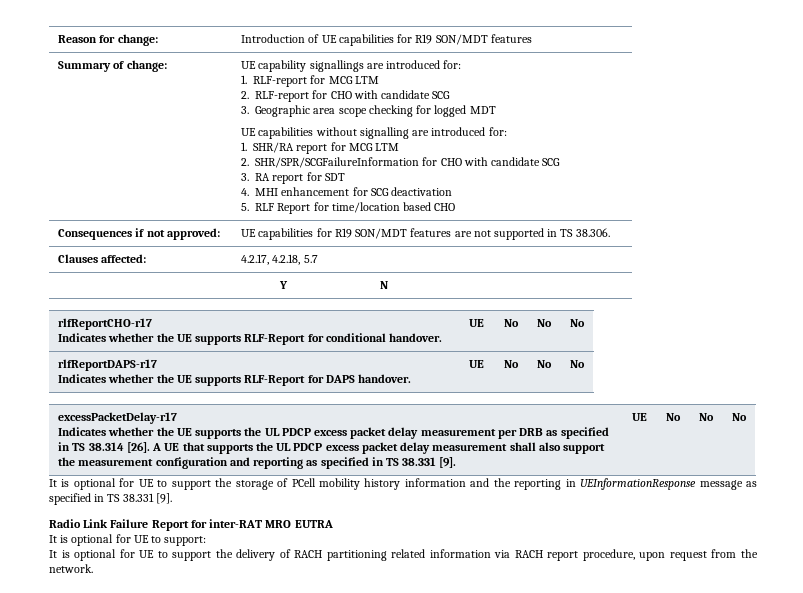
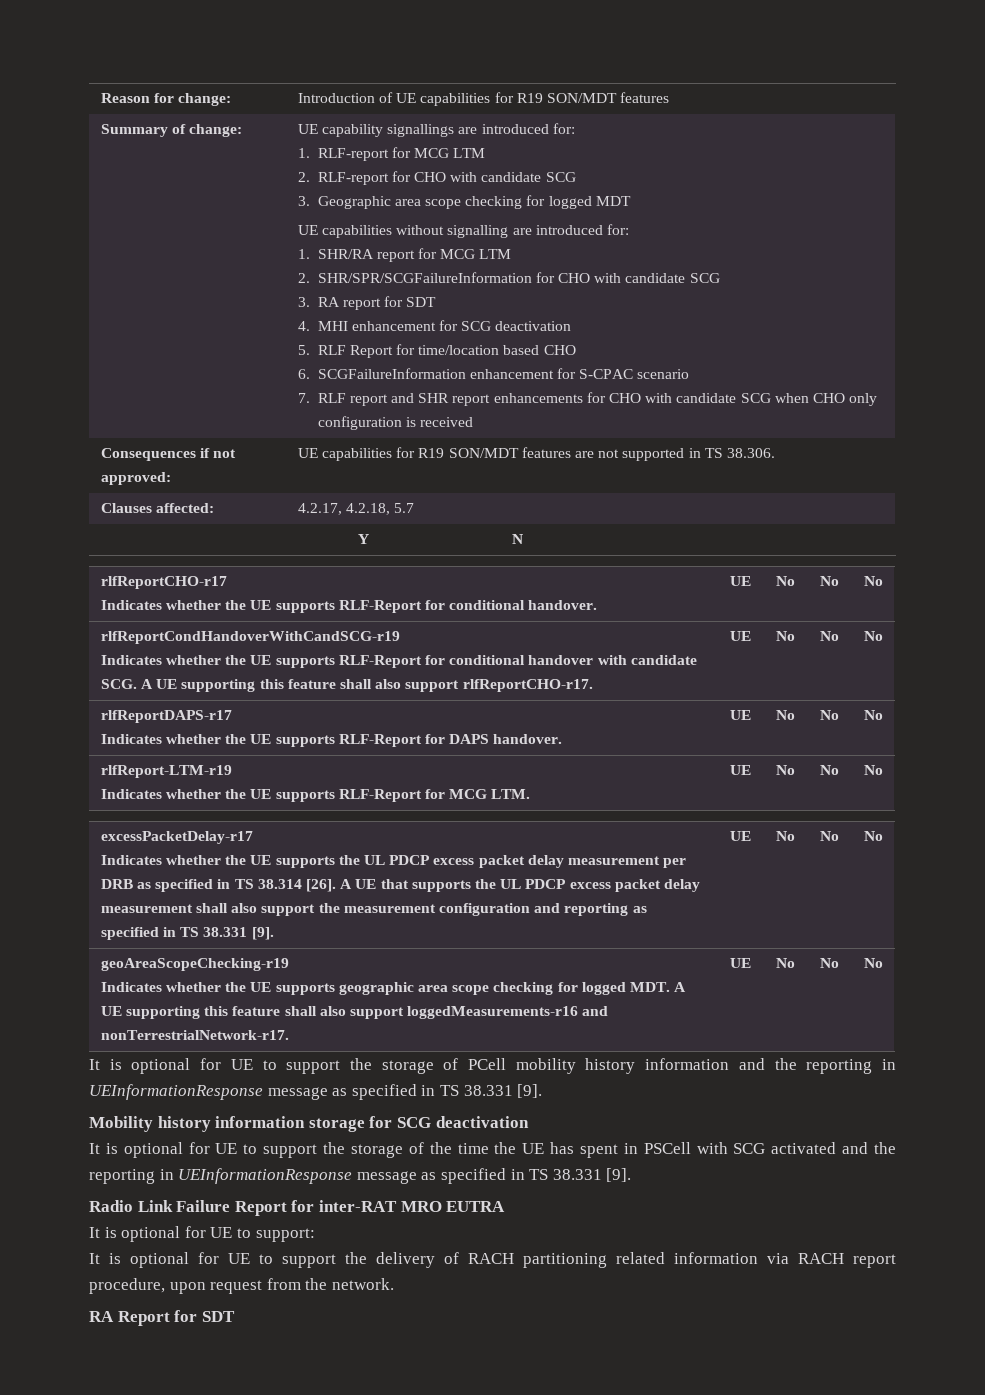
+ 6. SCGFailureInformation enhancement for S-CPAC scenario
+ 7. RLF report and SHR report enhancements for CHO with candidate SCG when CHO only configuration is received
+ rlfReportCondHandoverWithCandSCG-r19
+ Indicates whether the UE supports RLF-Report for conditional handover with candidate SCG. A UE supporting this feature shall also support rlfReportCHO-r17. | UE | No | No | No
+ rlfReport-LTM-r19
+ Indicates whether the UE supports RLF-Report for MCG LTM. | UE | No | No | No
+ geoAreaScopeChecking-r19
+ Indicates whether the UE supports geographic area scope checking for logged MDT. A UE supporting this feature shall also support loggedMeasurements-r16 and nonTerrestrialNetwork-r17. | UE | No | No | No
+ Mobility history information storage for SCG deactivation
+ It is optional for UE to support the storage of the time the UE has spent in PSCell with SCG activated and the reporting in UEInformationResponse message as specified in TS 38.331 [9].
+ RA Report for SDT

